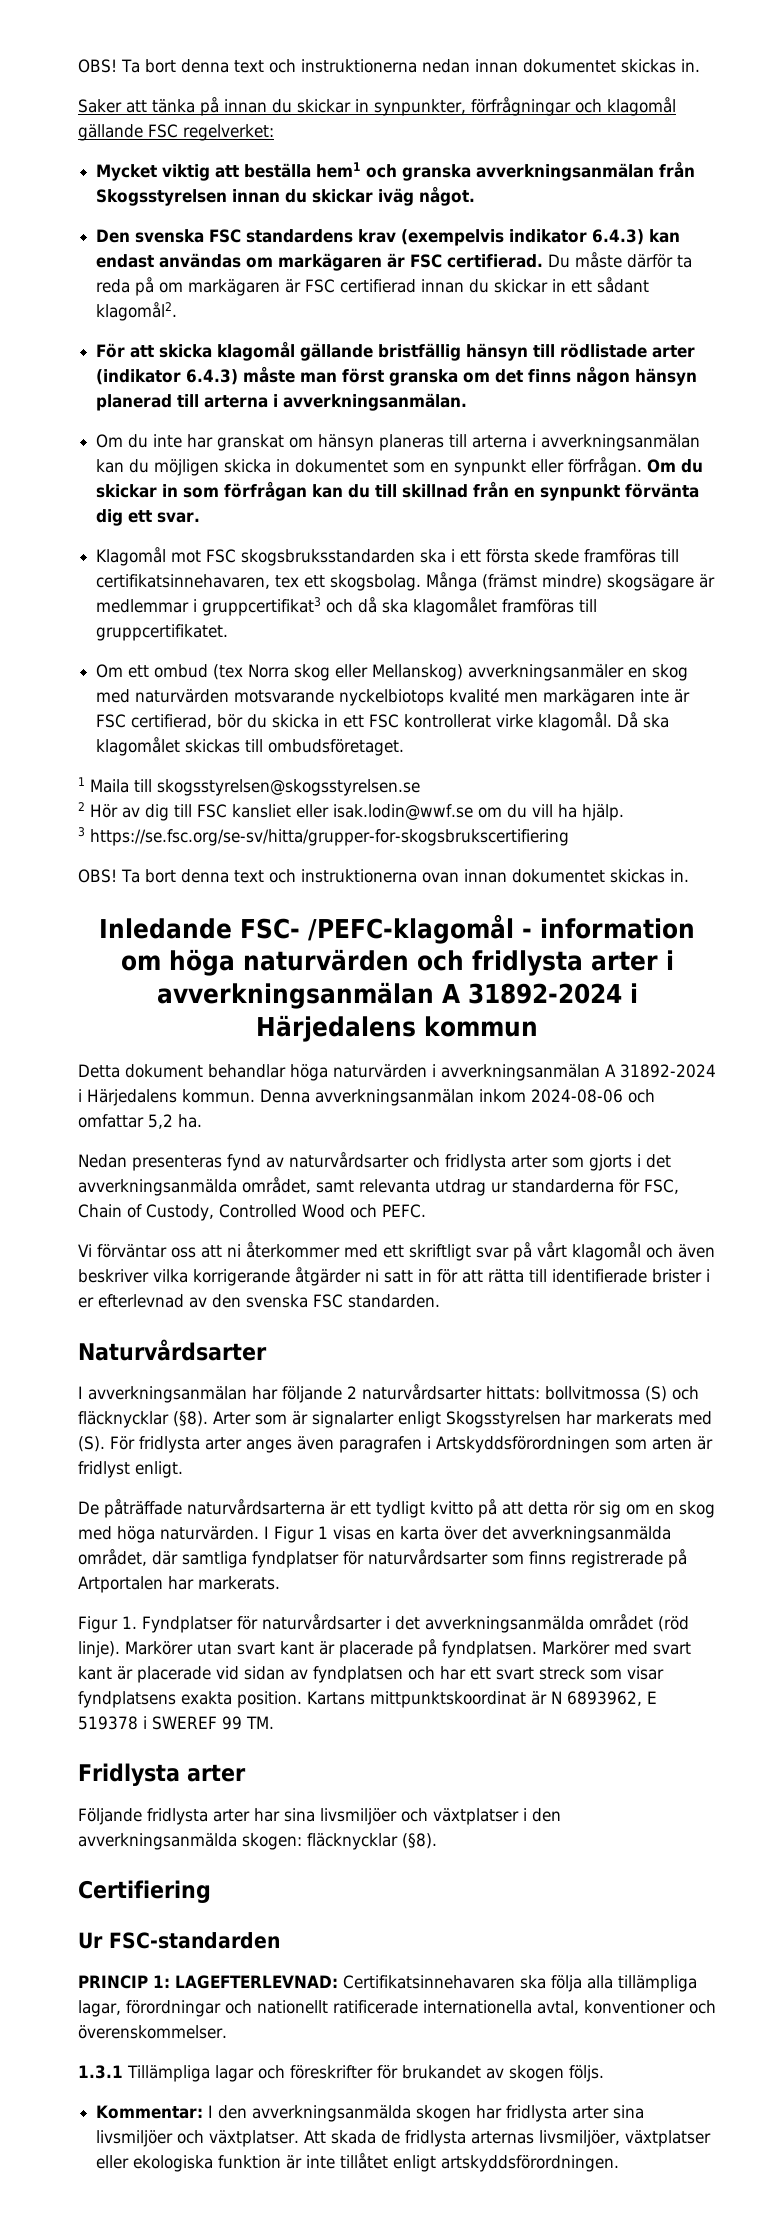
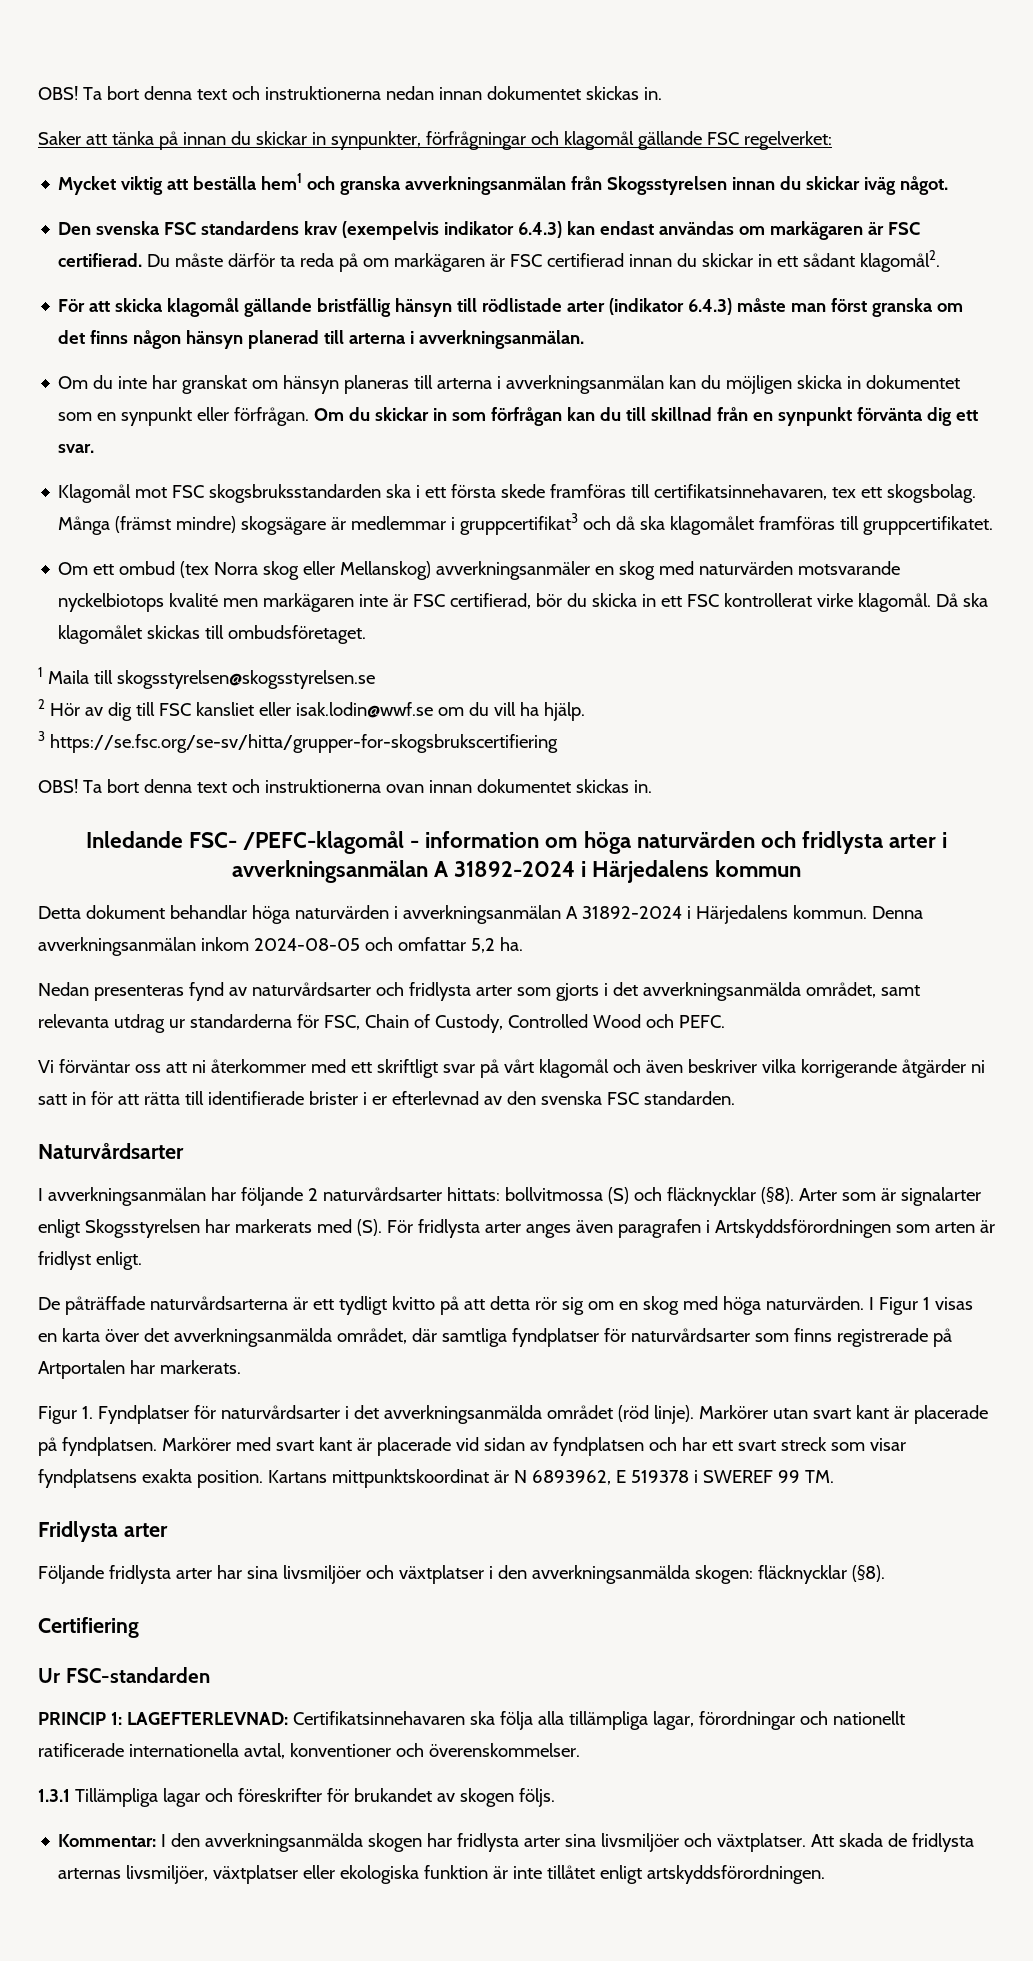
- Denna avverkningsanmälan inkom 2024-08-06 och omfattar 5,2 ha.
+ Denna avverkningsanmälan inkom 2024-08-05 och omfattar 5,2 ha.

